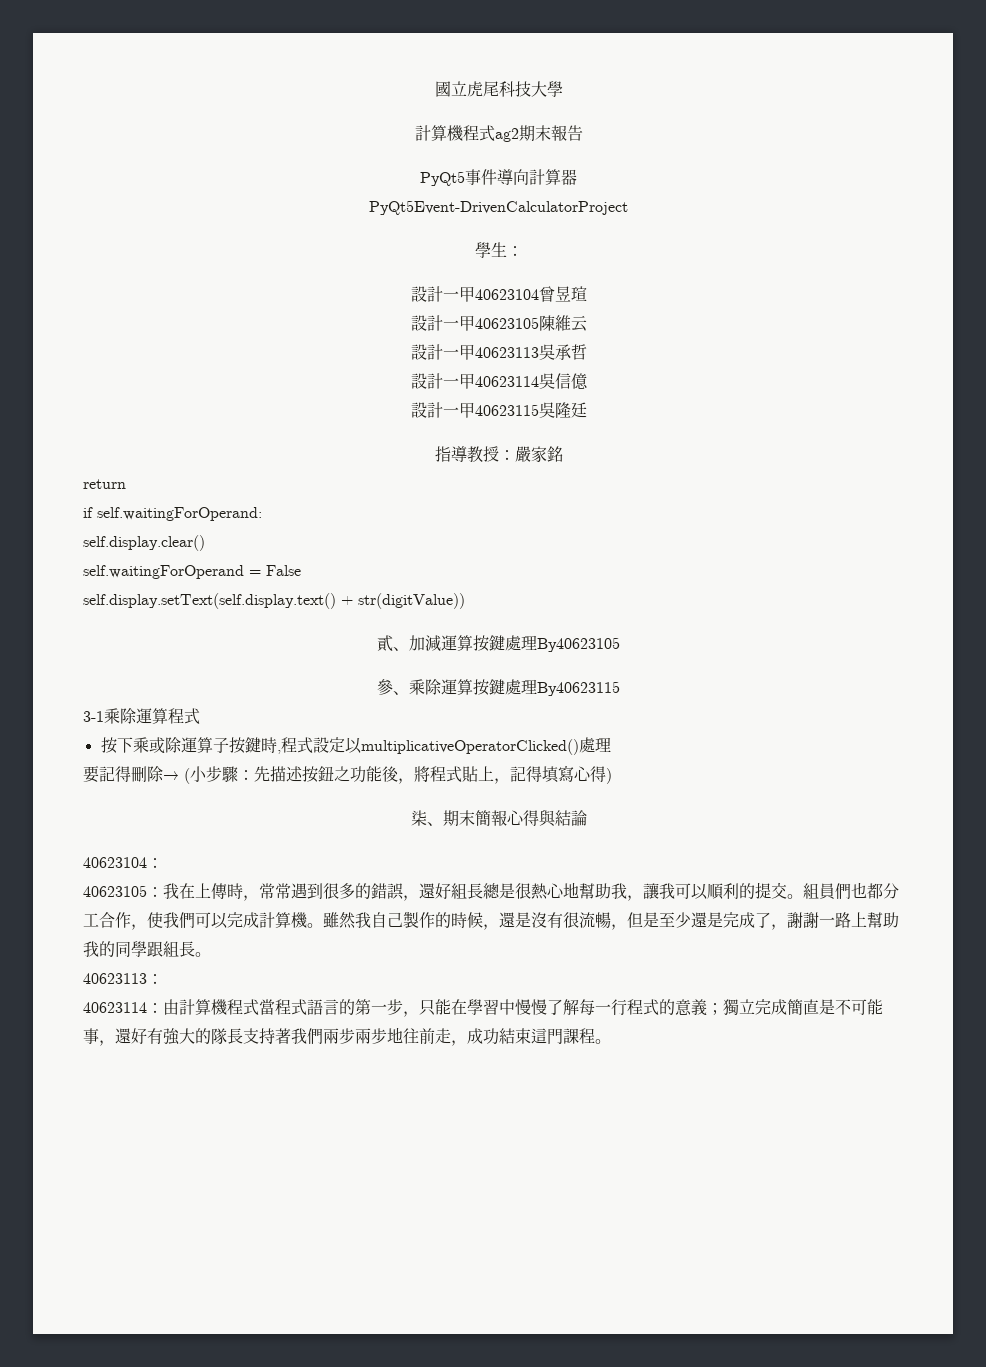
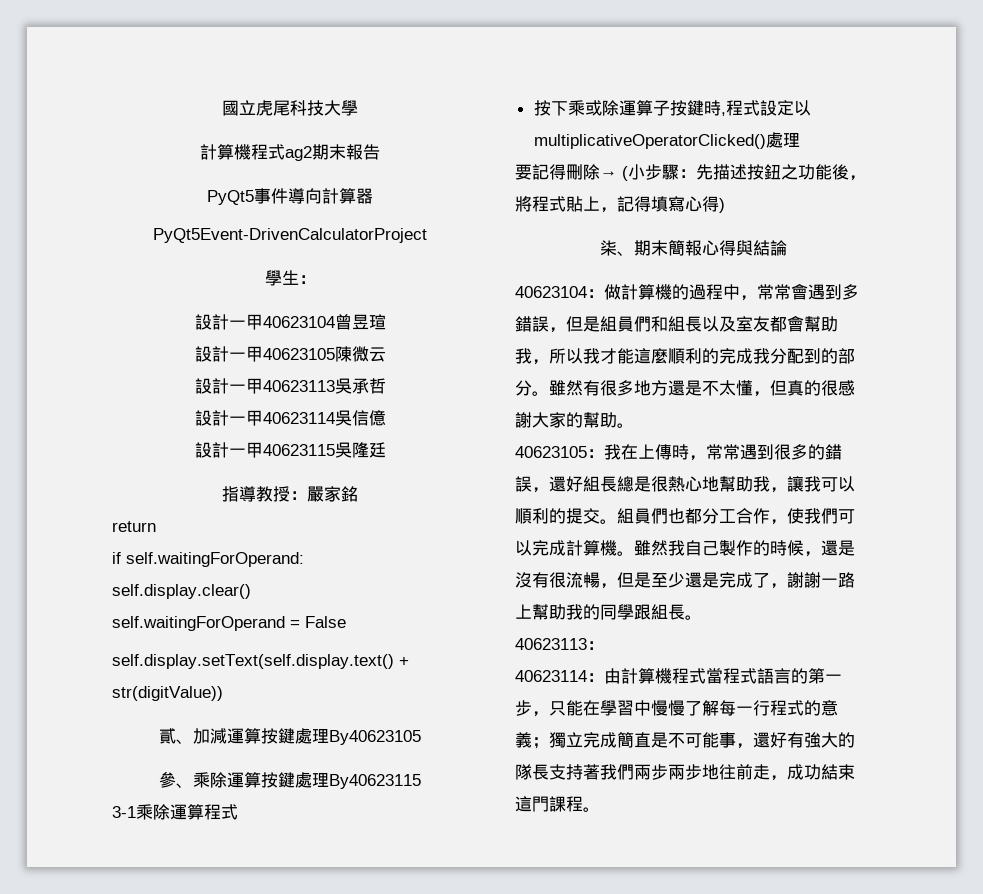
- 設計一甲40623105陳維云
+ 設計一甲40623105陳微云
- 40623104：
+ 40623104：做計算機的過程中，常常會遇到多錯誤，但是組員們和組長以及室友都會幫助我，所以我才能這麼順利的完成我分配到的部分。雖然有很多地方還是不太懂，但真的很感謝大家的幫助。

